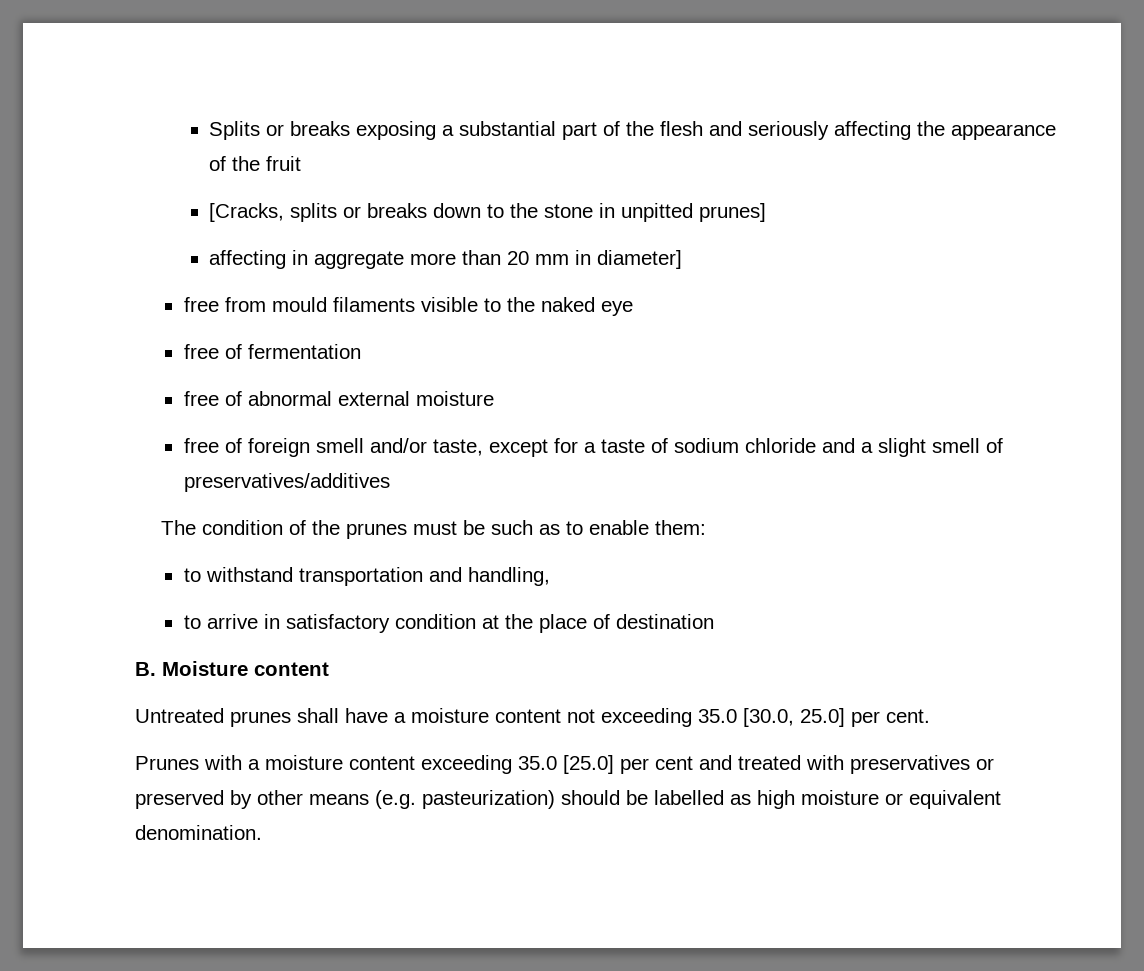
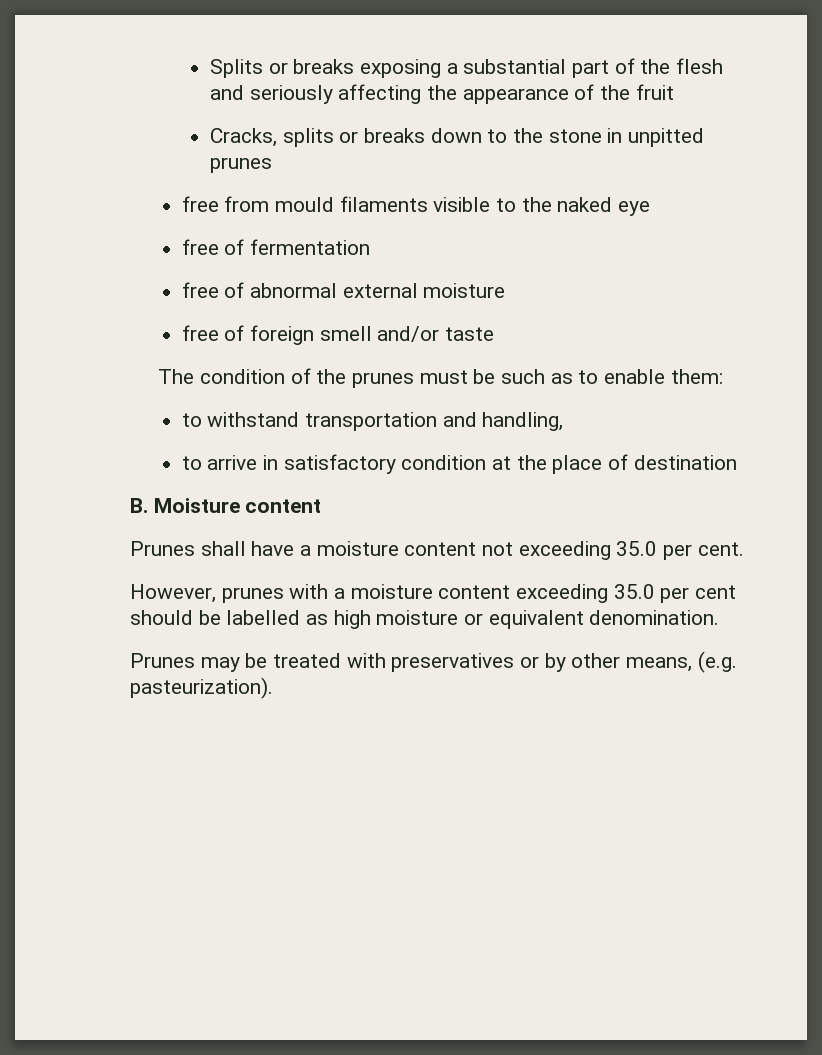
- [Cracks, splits or breaks down to the stone in unpitted prunes]
- affecting in aggregate more than 20 mm in diameter]
+ Cracks, splits or breaks down to the stone in unpitted prunes
- free of foreign smell and/or taste, except for a taste of sodium chloride and a slight smell of preservatives/additives
+ free of foreign smell and/or taste
- Untreated prunes shall have a moisture content not exceeding 35.0 [30.0, 25.0] per cent.
+ Prunes shall have a moisture content not exceeding 35.0 per cent.
- Prunes with a moisture content exceeding 35.0 [25.0] per cent and treated with preservatives or preserved by other means (e.g. pasteurization) should be labelled as high moisture or equivalent denomination.
+ However, prunes with a moisture content exceeding 35.0 per cent should be labelled as high moisture or equivalent denomination.
+ Prunes may be treated with preservatives or by other means, (e.g. pasteurization).

